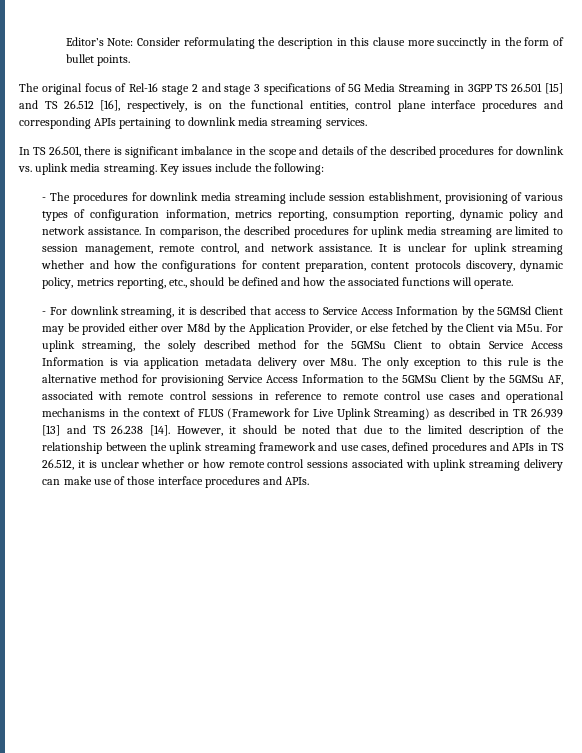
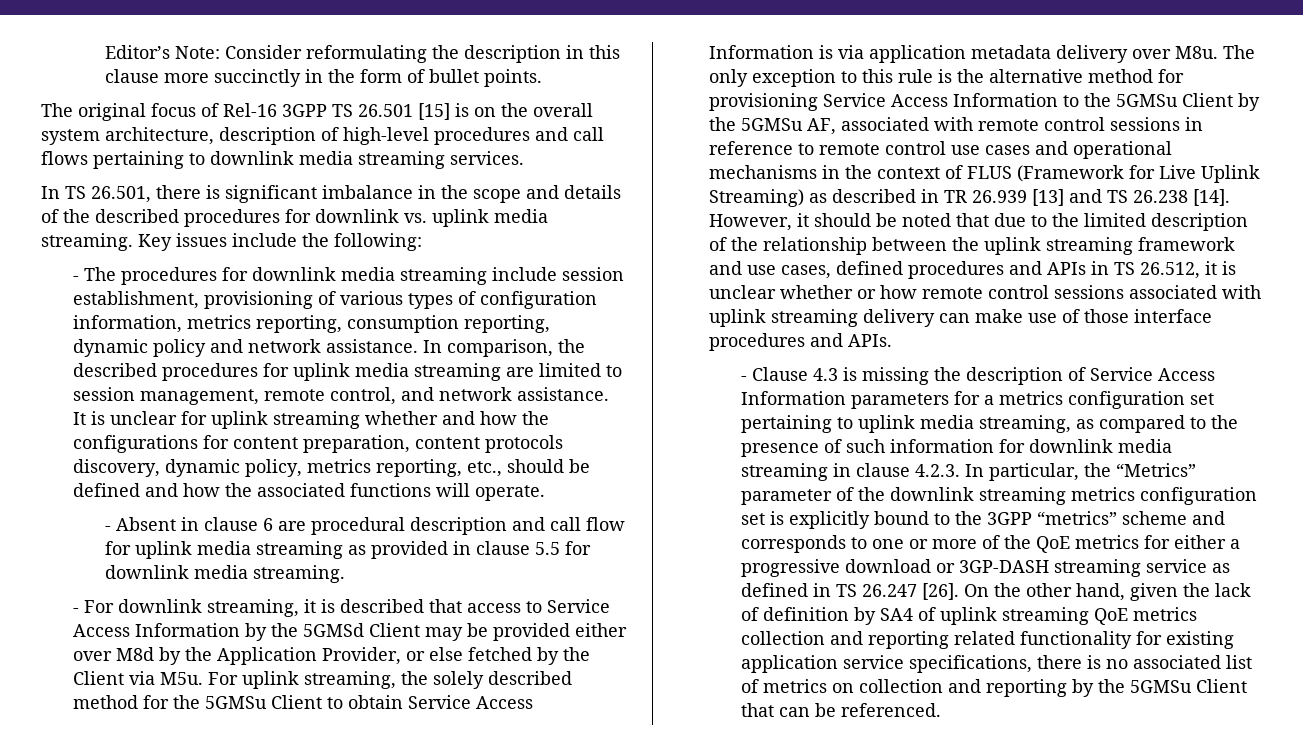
- The original focus of Rel-16 stage 2 and stage 3 specifications of 5G Media Streaming in 3GPP TS 26.501 [15] and TS 26.512 [16], respectively, is on the functional entities, control plane interface procedures and corresponding APIs pertaining to downlink media streaming services.
+ The original focus of Rel-16 3GPP TS 26.501 [15] is on the overall system architecture, description of high-level procedures and call flows pertaining to downlink media streaming services.
+ - Absent in clause 6 are procedural description and call flow for uplink media streaming as provided in clause 5.5 for downlink media streaming.
+ - Clause 4.3 is missing the description of Service Access Information parameters for a metrics configuration set pertaining to uplink media streaming, as compared to the presence of such information for downlink media streaming in clause 4.2.3. In particular, the “Metrics” parameter of the downlink streaming metrics configuration set is explicitly bound to the 3GPP “metrics” scheme and corresponds to one or more of the QoE metrics for either a progressive download or 3GP-DASH streaming service as defined in TS 26.247 [26]. On the other hand, given the lack of definition by SA4 of uplink streaming QoE metrics collection and reporting related functionality for existing application service specifications, there is no associated list of metrics on collection and reporting by the 5GMSu Client that can be referenced.

